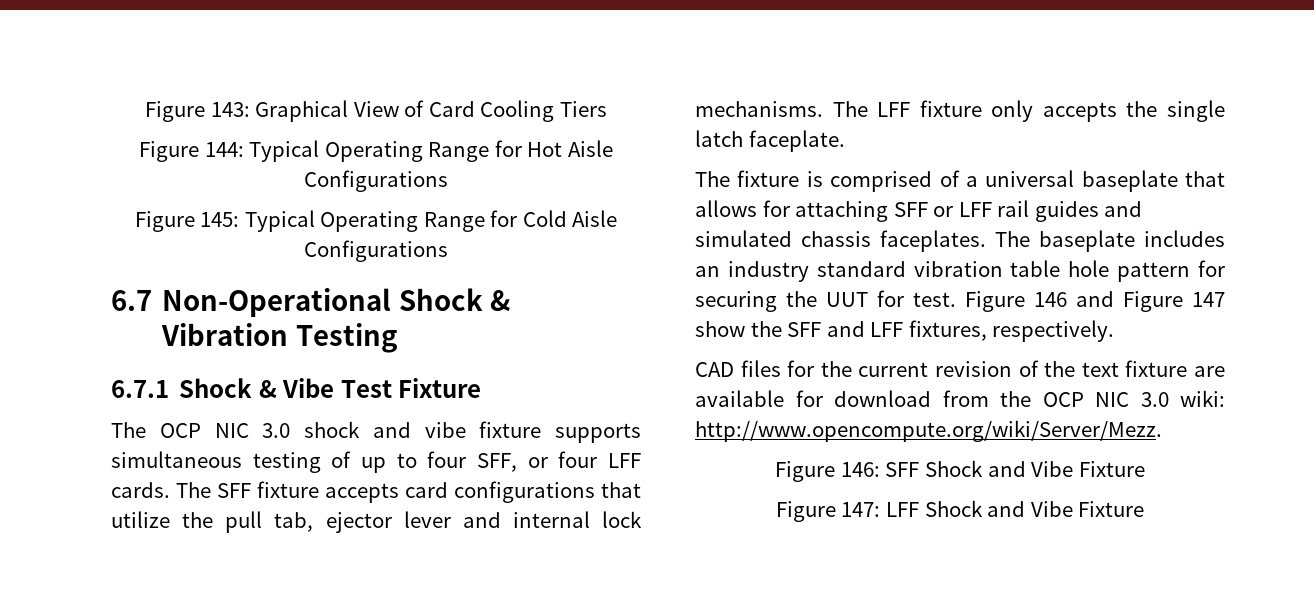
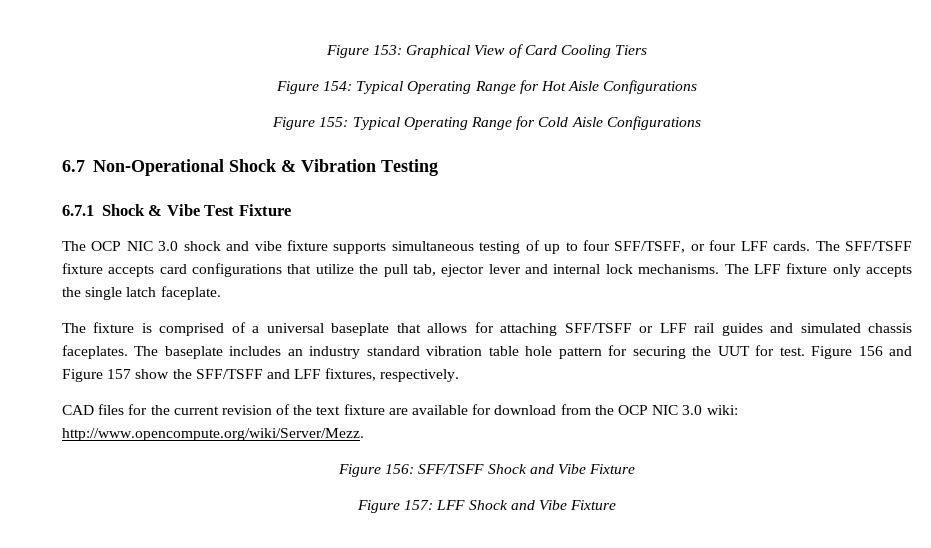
- Figure 143: Graphical View of Card Cooling Tiers
+ Figure 153: Graphical View of Card Cooling Tiers
- Figure 144: Typical Operating Range for Hot Aisle Configurations
+ Figure 154: Typical Operating Range for Hot Aisle Configurations
- Figure 145: Typical Operating Range for Cold Aisle Configurations
+ Figure 155: Typical Operating Range for Cold Aisle Configurations
- The OCP NIC 3.0 shock and vibe fixture supports simultaneous testing of up to four SFF, or four LFF cards.
+ The OCP NIC 3.0 shock and vibe fixture supports simultaneous testing of up to four SFF/TSFF, or four LFF cards.
- The SFF fixture accepts card configurations that utilize the pull tab, ejector lever and internal lock mechanisms.
+ The SFF/TSFF fixture accepts card configurations that utilize the pull tab, ejector lever and internal lock mechanisms.
- The fixture is comprised of a universal baseplate that allows for attaching SFF or LFF rail guides and simulated chassis faceplates.
+ The fixture is comprised of a universal baseplate that allows for attaching SFF/TSFF or LFF rail guides and simulated chassis faceplates.
- Figure 146 and Figure 147 show the SFF and LFF fixtures, respectively.
+ Figure 156 and Figure 157 show the SFF/TSFF and LFF fixtures, respectively.
- Figure 146: SFF Shock and Vibe Fixture
+ Figure 156: SFF/TSFF Shock and Vibe Fixture
- Figure 147: LFF Shock and Vibe Fixture
+ Figure 157: LFF Shock and Vibe Fixture

